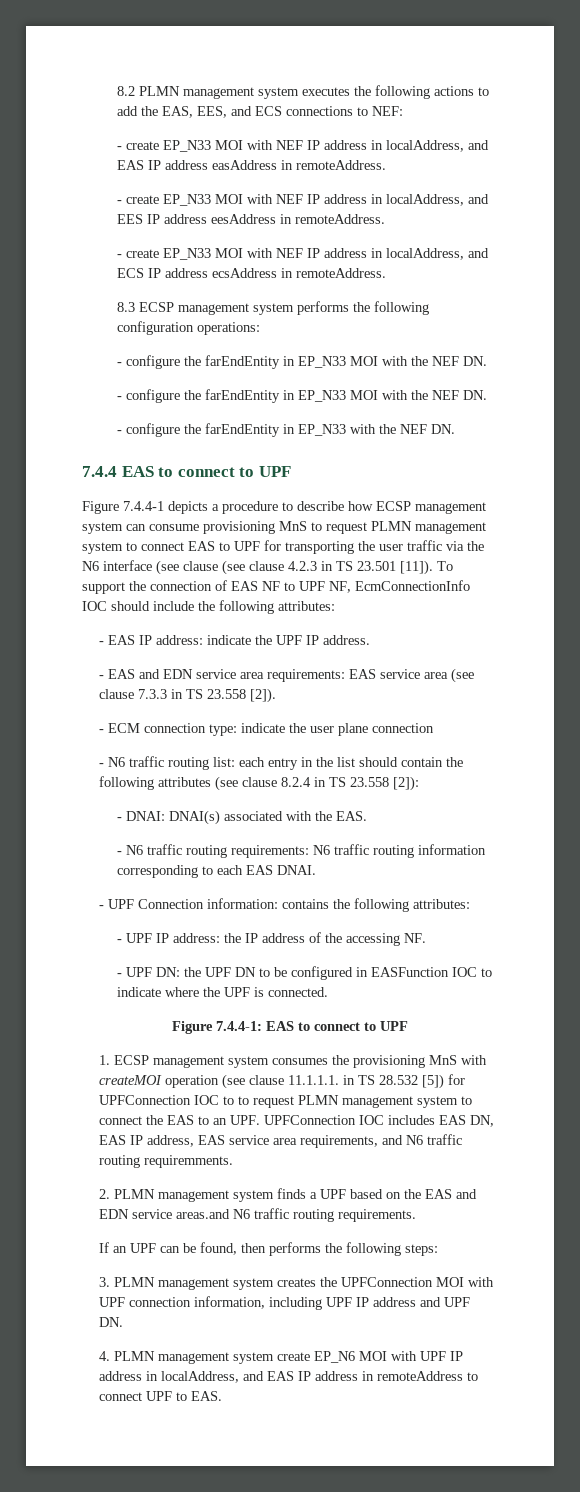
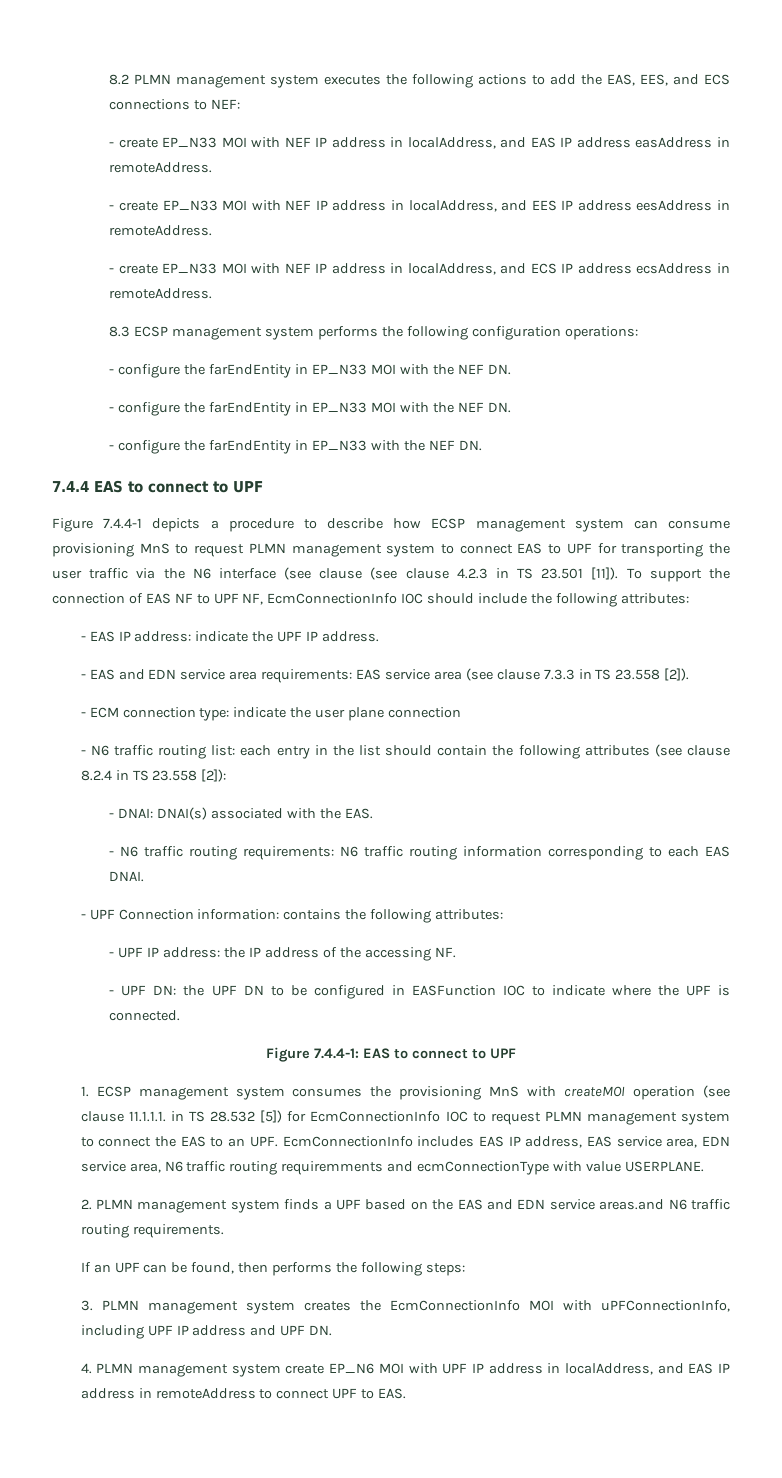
- 1. ECSP management system consumes the provisioning MnS with createMOI operation (see clause 11.1.1.1. in TS 28.532 [5]) for UPFConnection IOC to to request PLMN management system to connect the EAS to an UPF. UPFConnection IOC includes EAS DN, EAS IP address, EAS service area requirements, and N6 traffic routing requiremments.
+ 1. ECSP management system consumes the provisioning MnS with createMOI operation (see clause 11.1.1.1. in TS 28.532 [5]) for EcmConnectionInfo IOC to request PLMN management system to connect the EAS to an UPF. EcmConnectionInfo includes EAS IP address, EAS service area, EDN service area, N6 traffic routing requiremments and ecmConnectionType with value USERPLANE.
- 3. PLMN management system creates the UPFConnection MOI with UPF connection information, including UPF IP address and UPF DN.
+ 3. PLMN management system creates the EcmConnectionInfo MOI with uPFConnectionInfo, including UPF IP address and UPF DN.

